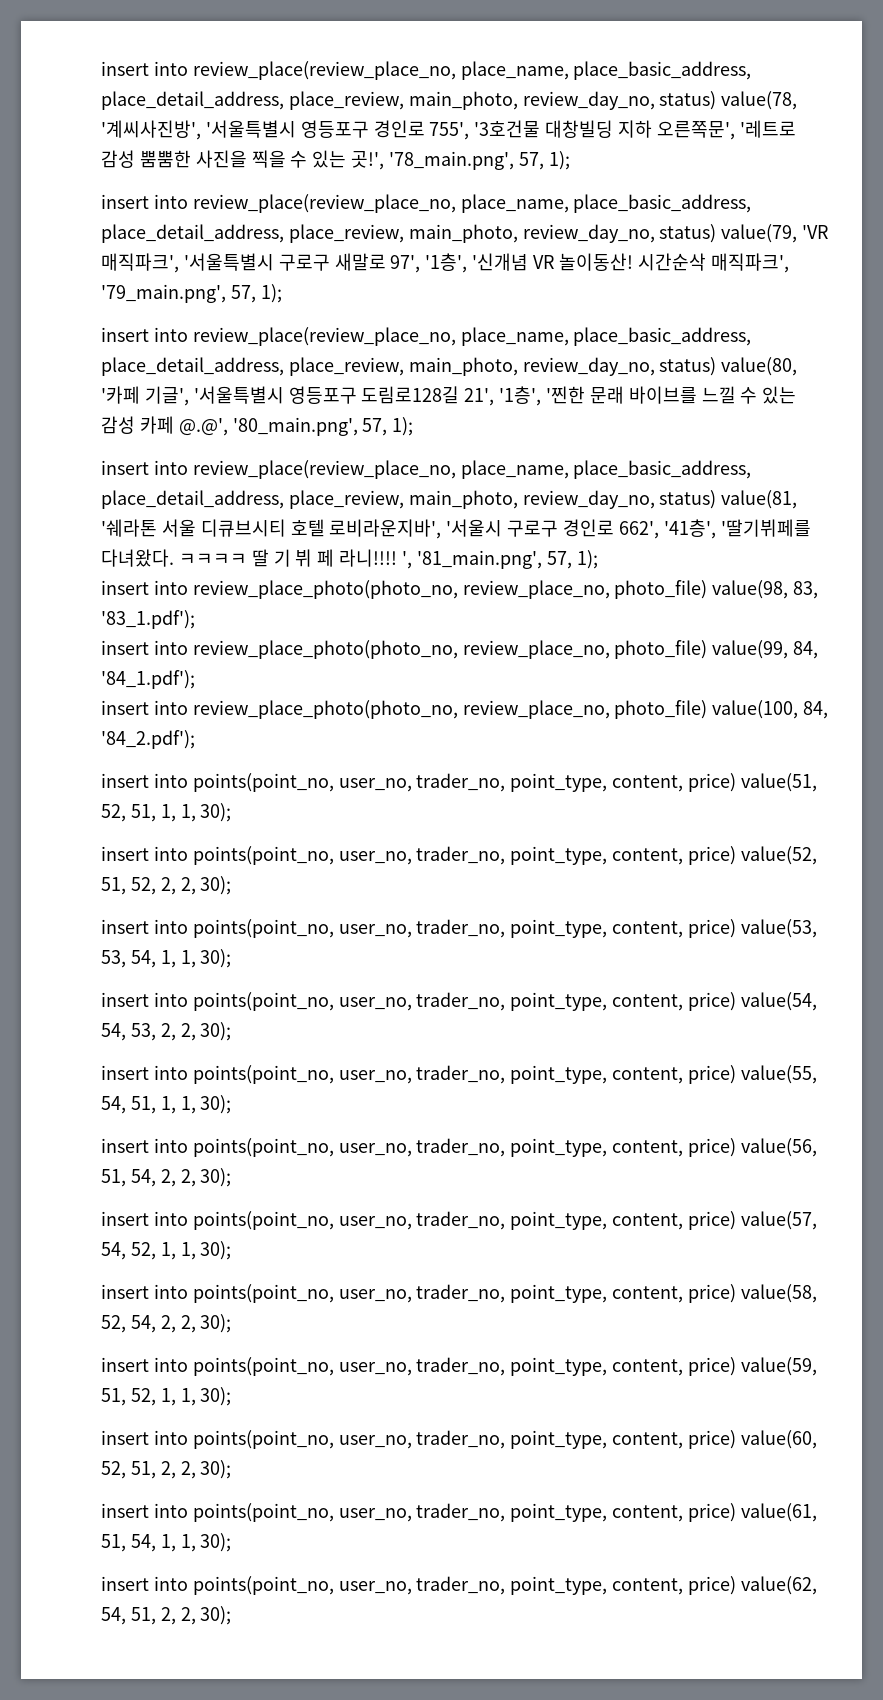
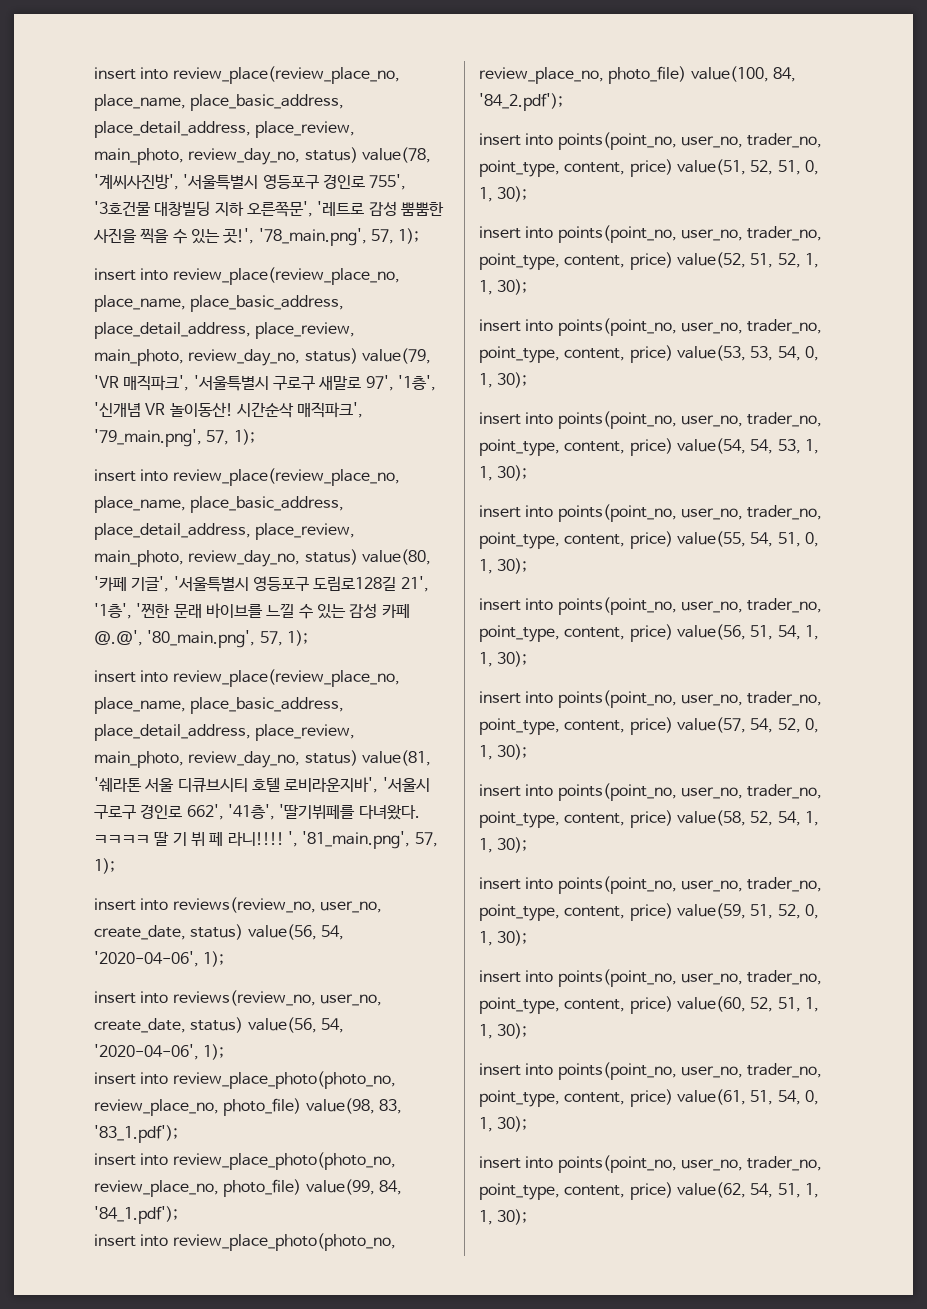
  ', '81_main.png', 57, 1);
+ insert into reviews(review_no, user_no, create_date, status) value(56, 54, '2020-04-06', 1);
+ insert into reviews(review_no, user_no, create_date, status) value(56, 54, '2020-04-06', 1);
- insert into points(point_no, user_no, trader_no, point_type, content, price) value(51, 52, 51, 1, 1, 30);
+ insert into points(point_no, user_no, trader_no, point_type, content, price) value(51, 52, 51, 0, 1, 30);
- insert into points(point_no, user_no, trader_no, point_type, content, price) value(52, 51, 52, 2, 2, 30);
+ insert into points(point_no, user_no, trader_no, point_type, content, price) value(52, 51, 52, 1, 1, 30);
- insert into points(point_no, user_no, trader_no, point_type, content, price) value(53, 53, 54, 1, 1, 30);
+ insert into points(point_no, user_no, trader_no, point_type, content, price) value(53, 53, 54, 0, 1, 30);
- insert into points(point_no, user_no, trader_no, point_type, content, price) value(54, 54, 53, 2, 2, 30);
+ insert into points(point_no, user_no, trader_no, point_type, content, price) value(54, 54, 53, 1, 1, 30);
- insert into points(point_no, user_no, trader_no, point_type, content, price) value(55, 54, 51, 1, 1, 30);
+ insert into points(point_no, user_no, trader_no, point_type, content, price) value(55, 54, 51, 0, 1, 30);
- insert into points(point_no, user_no, trader_no, point_type, content, price) value(56, 51, 54, 2, 2, 30);
+ insert into points(point_no, user_no, trader_no, point_type, content, price) value(56, 51, 54, 1, 1, 30);
- insert into points(point_no, user_no, trader_no, point_type, content, price) value(57, 54, 52, 1, 1, 30);
+ insert into points(point_no, user_no, trader_no, point_type, content, price) value(57, 54, 52, 0, 1, 30);
- insert into points(point_no, user_no, trader_no, point_type, content, price) value(58, 52, 54, 2, 2, 30);
+ insert into points(point_no, user_no, trader_no, point_type, content, price) value(58, 52, 54, 1, 1, 30);
- insert into points(point_no, user_no, trader_no, point_type, content, price) value(59, 51, 52, 1, 1, 30);
+ insert into points(point_no, user_no, trader_no, point_type, content, price) value(59, 51, 52, 0, 1, 30);
- insert into points(point_no, user_no, trader_no, point_type, content, price) value(60, 52, 51, 2, 2, 30);
+ insert into points(point_no, user_no, trader_no, point_type, content, price) value(60, 52, 51, 1, 1, 30);
- insert into points(point_no, user_no, trader_no, point_type, content, price) value(61, 51, 54, 1, 1, 30);
+ insert into points(point_no, user_no, trader_no, point_type, content, price) value(61, 51, 54, 0, 1, 30);
- insert into points(point_no, user_no, trader_no, point_type, content, price) value(62, 54, 51, 2, 2, 30);
+ insert into points(point_no, user_no, trader_no, point_type, content, price) value(62, 54, 51, 1, 1, 30);

